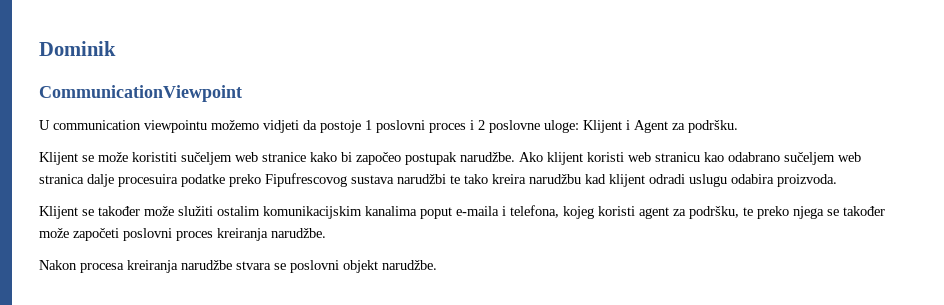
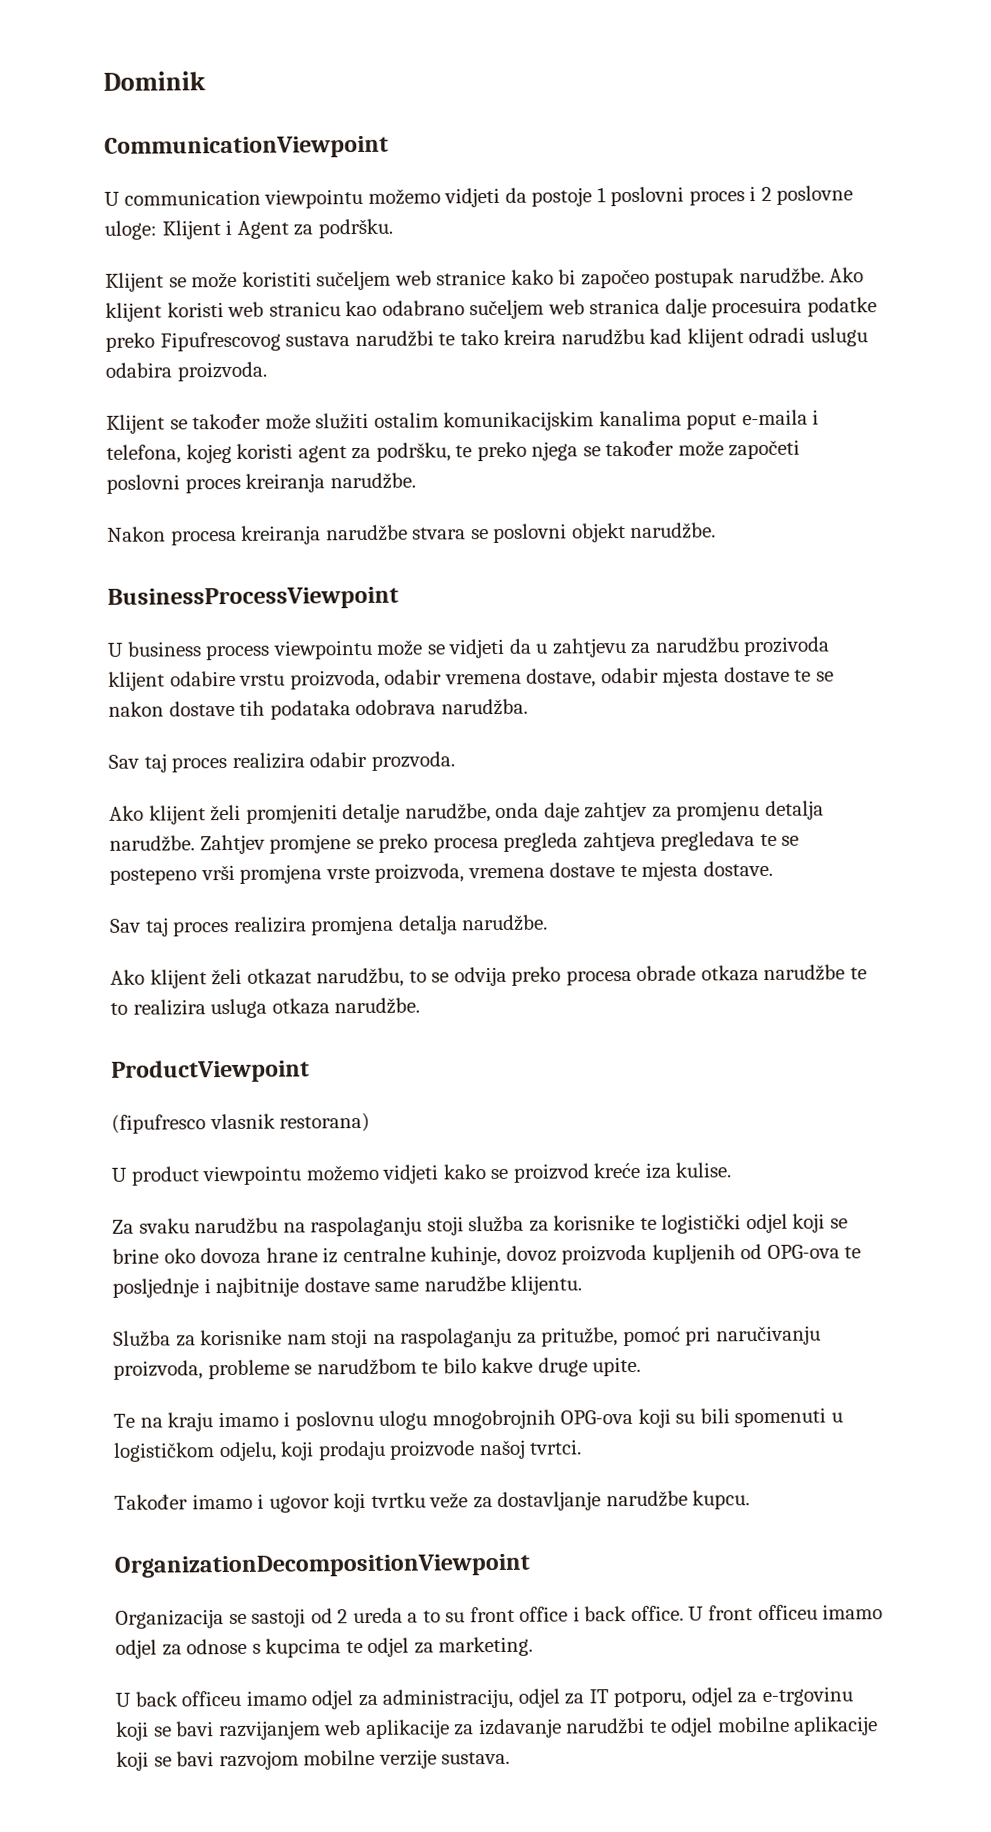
+ BusinessProcessViewpoint
+ U business process viewpointu može se vidjeti da u zahtjevu za narudžbu prozivoda klijent odabire vrstu proizvoda, odabir vremena dostave, odabir mjesta dostave te se nakon dostave tih podataka odobrava narudžba.
+ Sav taj proces realizira odabir prozvoda.
+ Ako klijent želi promjeniti detalje narudžbe, onda daje zahtjev za promjenu detalja narudžbe. Zahtjev promjene se preko procesa pregleda zahtjeva pregledava te se postepeno vrši promjena vrste proizvoda, vremena dostave te mjesta dostave.
+ Sav taj proces realizira promjena detalja narudžbe.
+ Ako klijent želi otkazat narudžbu, to se odvija preko procesa obrade otkaza narudžbe te to realizira usluga otkaza narudžbe.
+ ProductViewpoint
+ (fipufresco vlasnik restorana)
+ U product viewpointu možemo vidjeti kako se proizvod kreće iza kulise.
+ Za svaku narudžbu na raspolaganju stoji služba za korisnike te logistički odjel koji se brine oko dovoza hrane iz centralne kuhinje, dovoz proizvoda kupljenih od OPG-ova te posljednje i najbitnije dostave same narudžbe klijentu.
+ Služba za korisnike nam stoji na raspolaganju za pritužbe, pomoć pri naručivanju proizvoda, probleme se narudžbom te bilo kakve druge upite.
+ Te na kraju imamo i poslovnu ulogu mnogobrojnih OPG-ova koji su bili spomenuti u logističkom odjelu, koji prodaju proizvode našoj tvrtci.
+ Također imamo i ugovor koji tvrtku veže za dostavljanje narudžbe kupcu.
+ OrganizationDecompositionViewpoint
+ Organizacija se sastoji od 2 ureda a to su front office i back office. U front officeu imamo odjel za odnose s kupcima te odjel za marketing.
+ U back officeu imamo odjel za administraciju, odjel za IT potporu, odjel za e-trgovinu koji se bavi razvijanjem web aplikacije za izdavanje narudžbi te odjel mobilne aplikacije koji se bavi razvojom mobilne verzije sustava.

